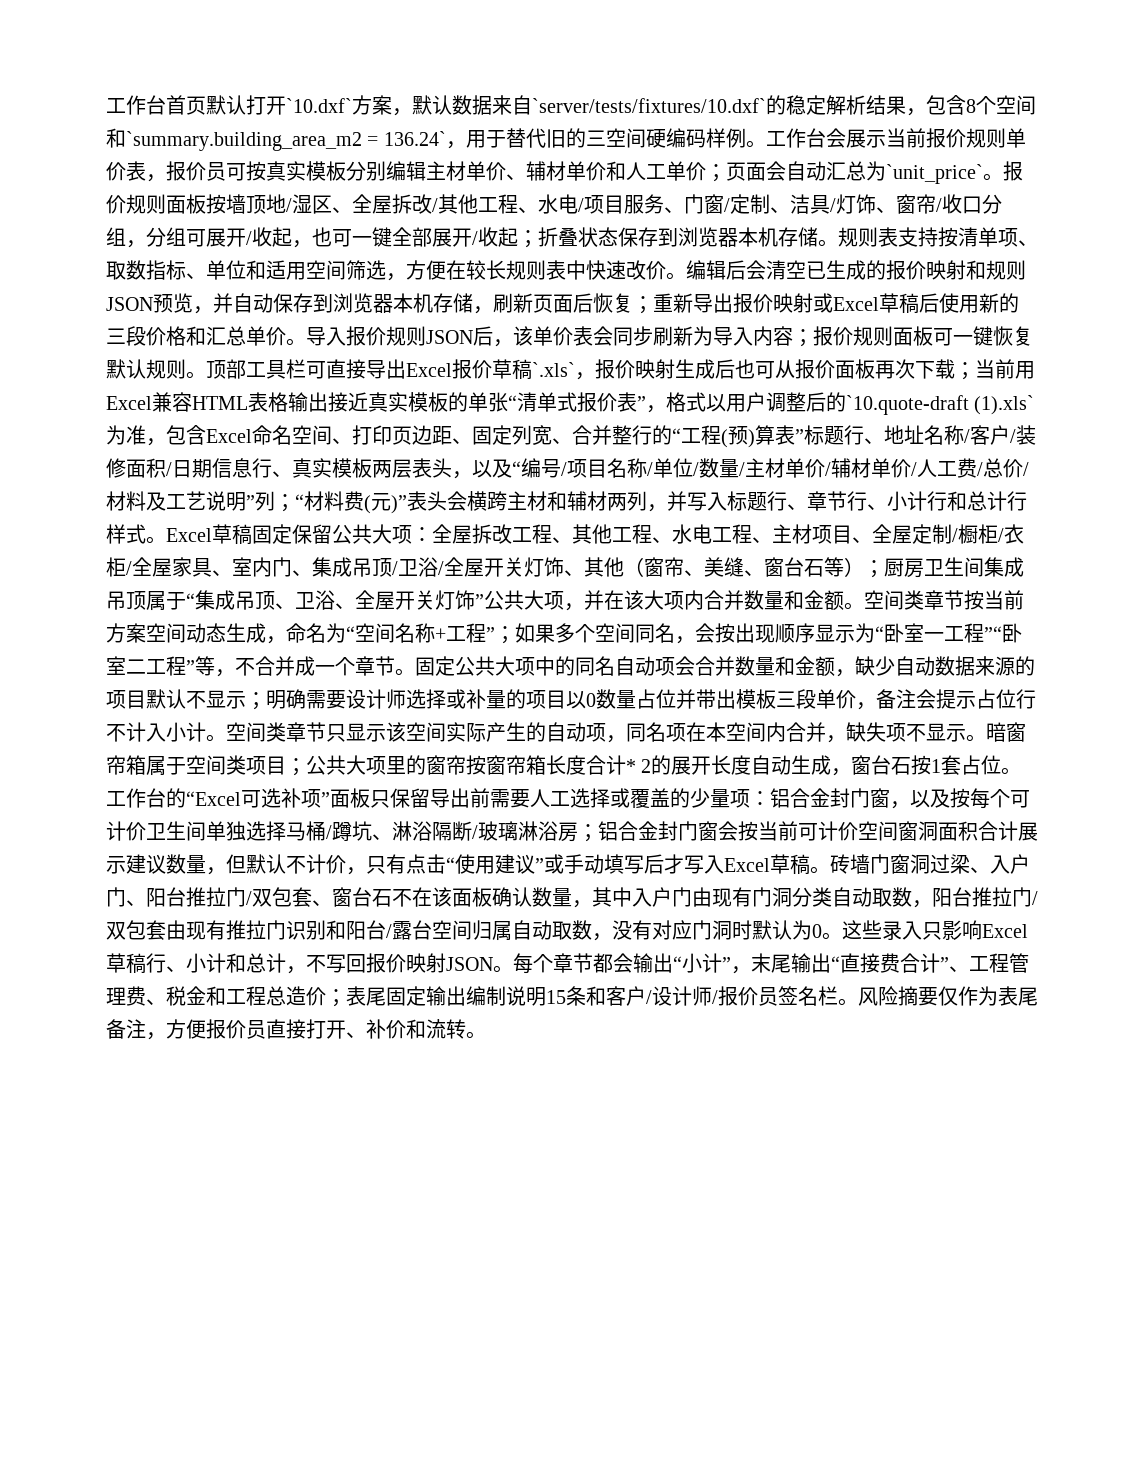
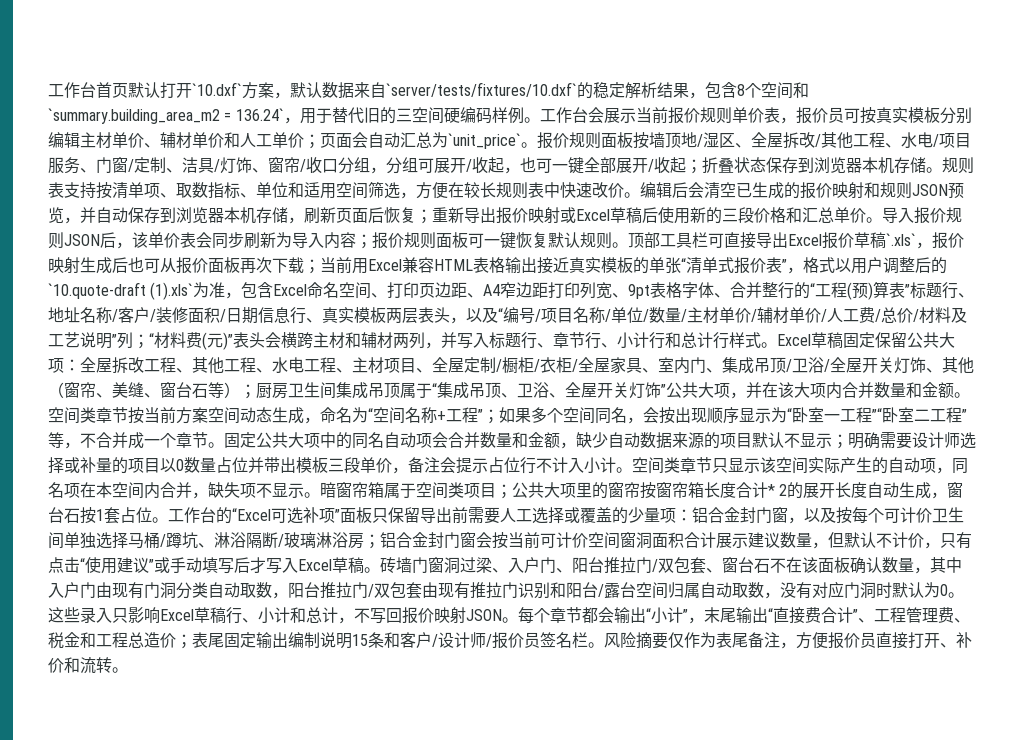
- 当前用Excel兼容HTML表格输出接近真实模板的单张“清单式报价表”，格式以用户调整后的`10.quote-draft (1).xls`为准，包含Excel命名空间、打印页边距、固定列宽、合并整行的“工程(预)算表”标题行、地址名称/客户/装修面积/日期信息行、真实模板两层表头，以及“编号/项目名称/单位/数量/主材单价/辅材单价/人工费/总价/材料及工艺说明”列；
+ 当前用Excel兼容HTML表格输出接近真实模板的单张“清单式报价表”，格式以用户调整后的`10.quote-draft (1).xls`为准，包含Excel命名空间、打印页边距、A4窄边距打印列宽、9pt表格字体、合并整行的“工程(预)算表”标题行、地址名称/客户/装修面积/日期信息行、真实模板两层表头，以及“编号/项目名称/单位/数量/主材单价/辅材单价/人工费/总价/材料及工艺说明”列；

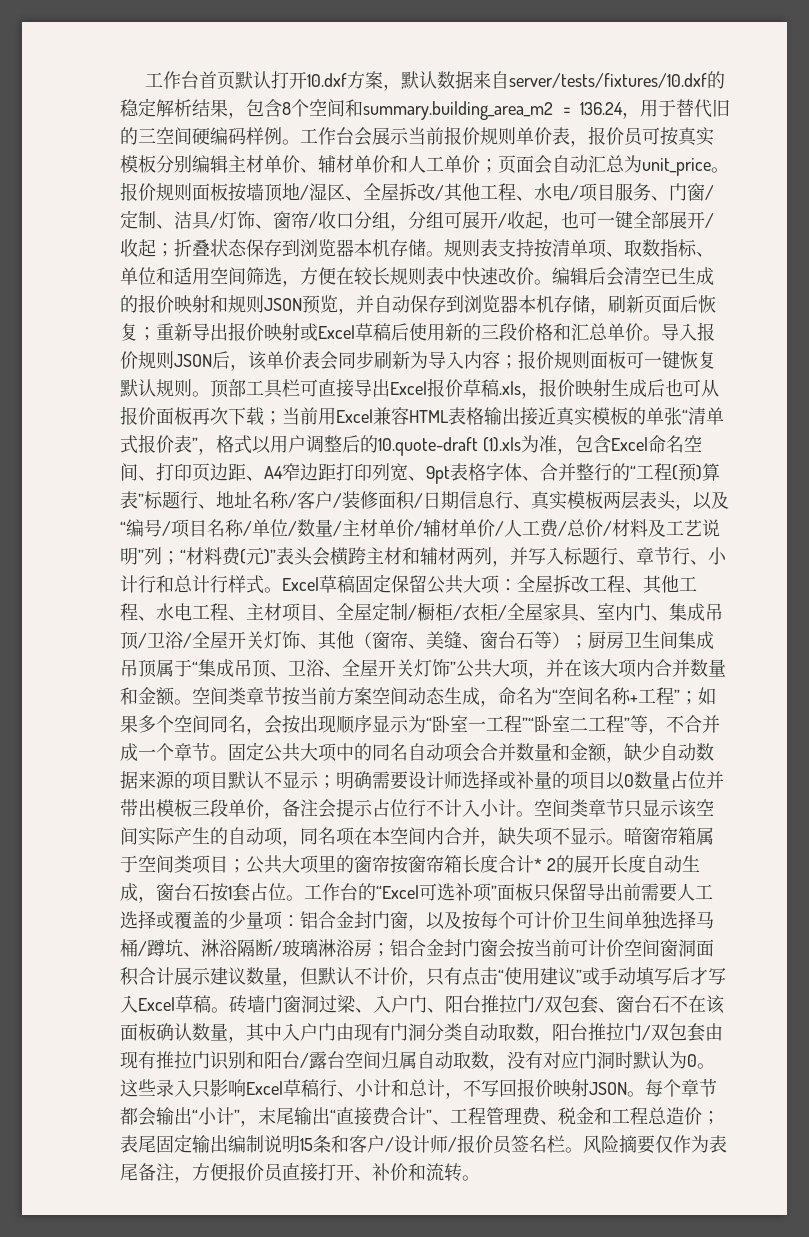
- 工作台首页默认打开`10.dxf`方案，默认数据来自`server/tests/fixtures/10.dxf`的稳定解析结果，包含8个空间和`summary.building_area_m2 = 136.24`，用于替代旧的三空间硬编码样例。
+ 工作台首页默认打开10.dxf方案，默认数据来自server/tests/fixtures/10.dxf的稳定解析结果，包含8个空间和summary.building_area_m2 = 136.24，用于替代旧的三空间硬编码样例。
- 工作台会展示当前报价规则单价表，报价员可按真实模板分别编辑主材单价、辅材单价和人工单价；页面会自动汇总为`unit_price`。
+ 工作台会展示当前报价规则单价表，报价员可按真实模板分别编辑主材单价、辅材单价和人工单价；页面会自动汇总为unit_price。
- 顶部工具栏可直接导出Excel报价草稿`.xls`，报价映射生成后也可从报价面板再次下载；
+ 顶部工具栏可直接导出Excel报价草稿.xls，报价映射生成后也可从报价面板再次下载；
- 当前用Excel兼容HTML表格输出接近真实模板的单张“清单式报价表”，格式以用户调整后的`10.quote-draft (1).xls`为准，包含Excel命名空间、打印页边距、A4窄边距打印列宽、9pt表格字体、合并整行的“工程(预)算表”标题行、地址名称/客户/装修面积/日期信息行、真实模板两层表头，以及“编号/项目名称/单位/数量/主材单价/辅材单价/人工费/总价/材料及工艺说明”列；
+ 当前用Excel兼容HTML表格输出接近真实模板的单张“清单式报价表”，格式以用户调整后的10.quote-draft (1).xls为准，包含Excel命名空间、打印页边距、A4窄边距打印列宽、9pt表格字体、合并整行的“工程(预)算表”标题行、地址名称/客户/装修面积/日期信息行、真实模板两层表头，以及“编号/项目名称/单位/数量/主材单价/辅材单价/人工费/总价/材料及工艺说明”列；

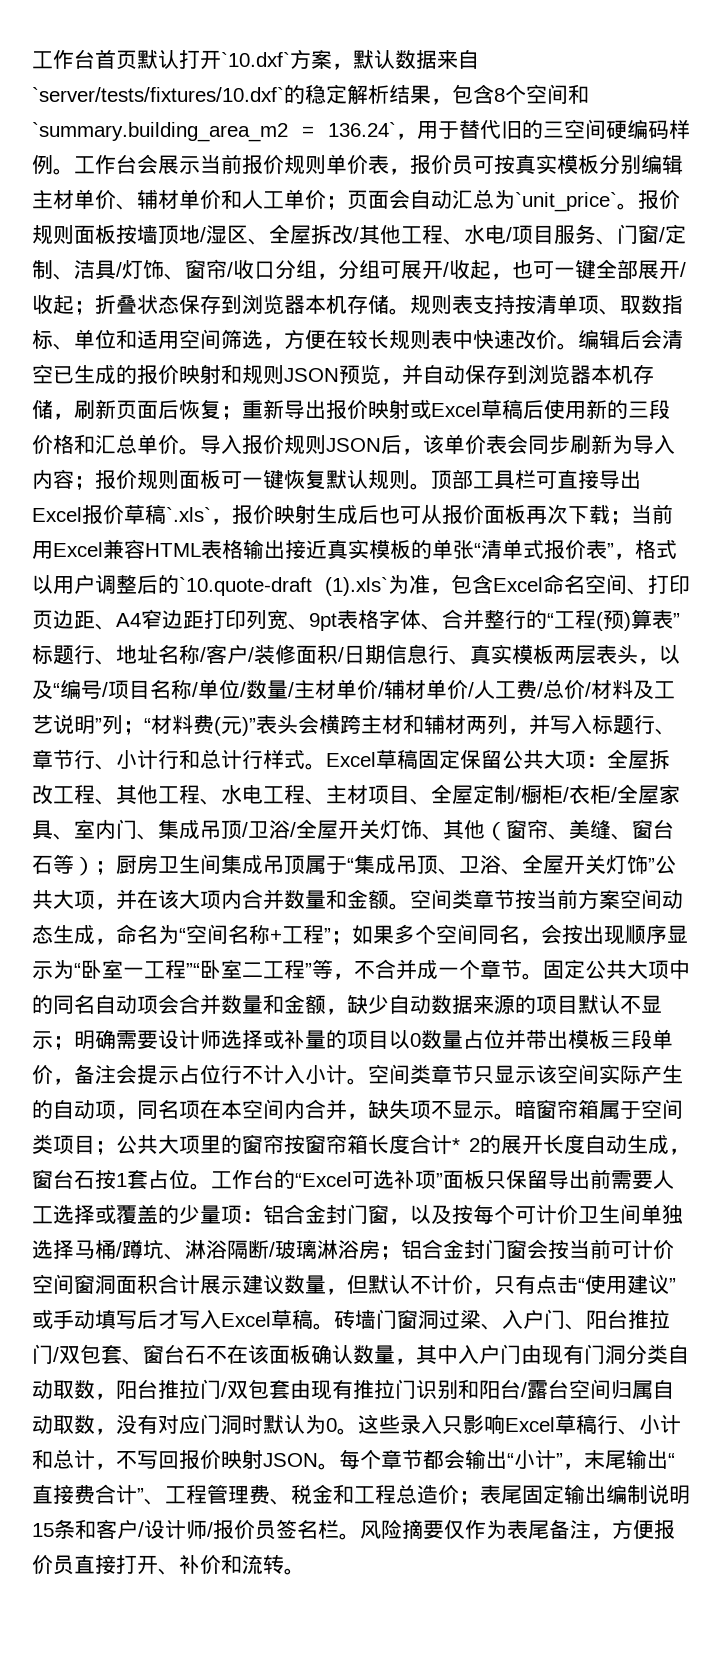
- 工作台首页默认打开10.dxf方案，默认数据来自server/tests/fixtures/10.dxf的稳定解析结果，包含8个空间和summary.building_area_m2 = 136.24，用于替代旧的三空间硬编码样例。
+ 工作台首页默认打开`10.dxf`方案，默认数据来自`server/tests/fixtures/10.dxf`的稳定解析结果，包含8个空间和`summary.building_area_m2 = 136.24`，用于替代旧的三空间硬编码样例。
- 工作台会展示当前报价规则单价表，报价员可按真实模板分别编辑主材单价、辅材单价和人工单价；页面会自动汇总为unit_price。
+ 工作台会展示当前报价规则单价表，报价员可按真实模板分别编辑主材单价、辅材单价和人工单价；页面会自动汇总为`unit_price`。
- 顶部工具栏可直接导出Excel报价草稿.xls，报价映射生成后也可从报价面板再次下载；
+ 顶部工具栏可直接导出Excel报价草稿`.xls`，报价映射生成后也可从报价面板再次下载；
- 当前用Excel兼容HTML表格输出接近真实模板的单张“清单式报价表”，格式以用户调整后的10.quote-draft (1).xls为准，包含Excel命名空间、打印页边距、A4窄边距打印列宽、9pt表格字体、合并整行的“工程(预)算表”标题行、地址名称/客户/装修面积/日期信息行、真实模板两层表头，以及“编号/项目名称/单位/数量/主材单价/辅材单价/人工费/总价/材料及工艺说明”列；
+ 当前用Excel兼容HTML表格输出接近真实模板的单张“清单式报价表”，格式以用户调整后的`10.quote-draft (1).xls`为准，包含Excel命名空间、打印页边距、A4窄边距打印列宽、9pt表格字体、合并整行的“工程(预)算表”标题行、地址名称/客户/装修面积/日期信息行、真实模板两层表头，以及“编号/项目名称/单位/数量/主材单价/辅材单价/人工费/总价/材料及工艺说明”列；

